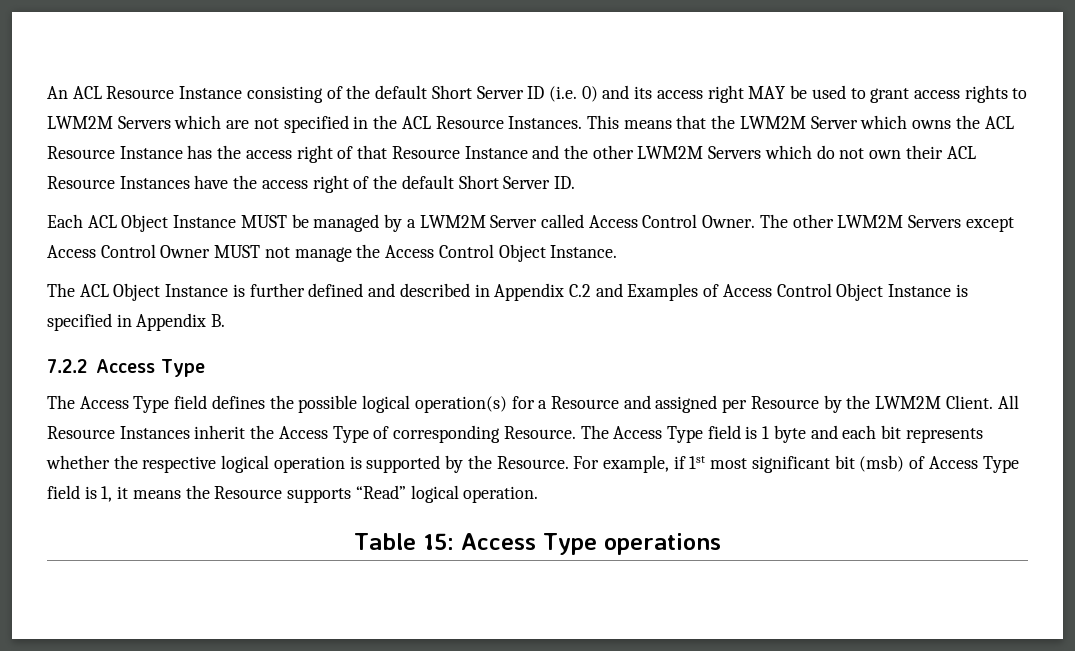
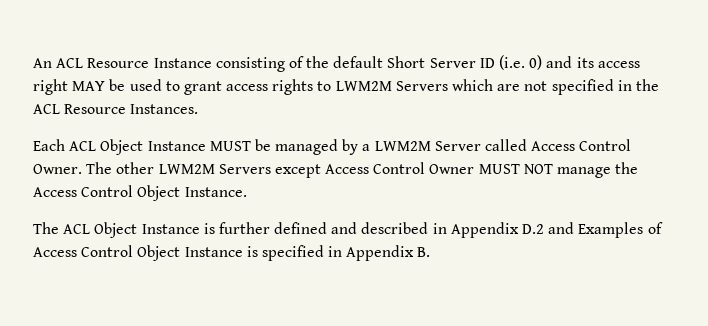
- This means that the LWM2M Server which owns the ACL Resource Instance has the access right of that Resource Instance and the other LWM2M Servers which do not own their ACL Resource Instances have the access right of the default Short Server ID.
- The other LWM2M Servers except Access Control Owner MUST not manage the Access Control Object Instance.
+ The other LWM2M Servers except Access Control Owner MUST NOT manage the Access Control Object Instance.
- The ACL Object Instance is further defined and described in Appendix C.2 and Examples of Access Control Object Instance is specified in Appendix B.
+ The ACL Object Instance is further defined and described in Appendix D.2 and Examples of Access Control Object Instance is specified in Appendix B.
- 7.2.2 Access Type
- The Access Type field defines the possible logical operation(s) for a Resource and assigned per Resource by the LWM2M Client. All Resource Instances inherit the Access Type of corresponding Resource. The Access Type field is 1 byte and each bit represents whether the respective logical operation is supported by the Resource. For example, if 1st most significant bit (msb) of Access Type field is 1, it means the Resource supports “Read” logical operation.
- Table 15: Access Type operations

